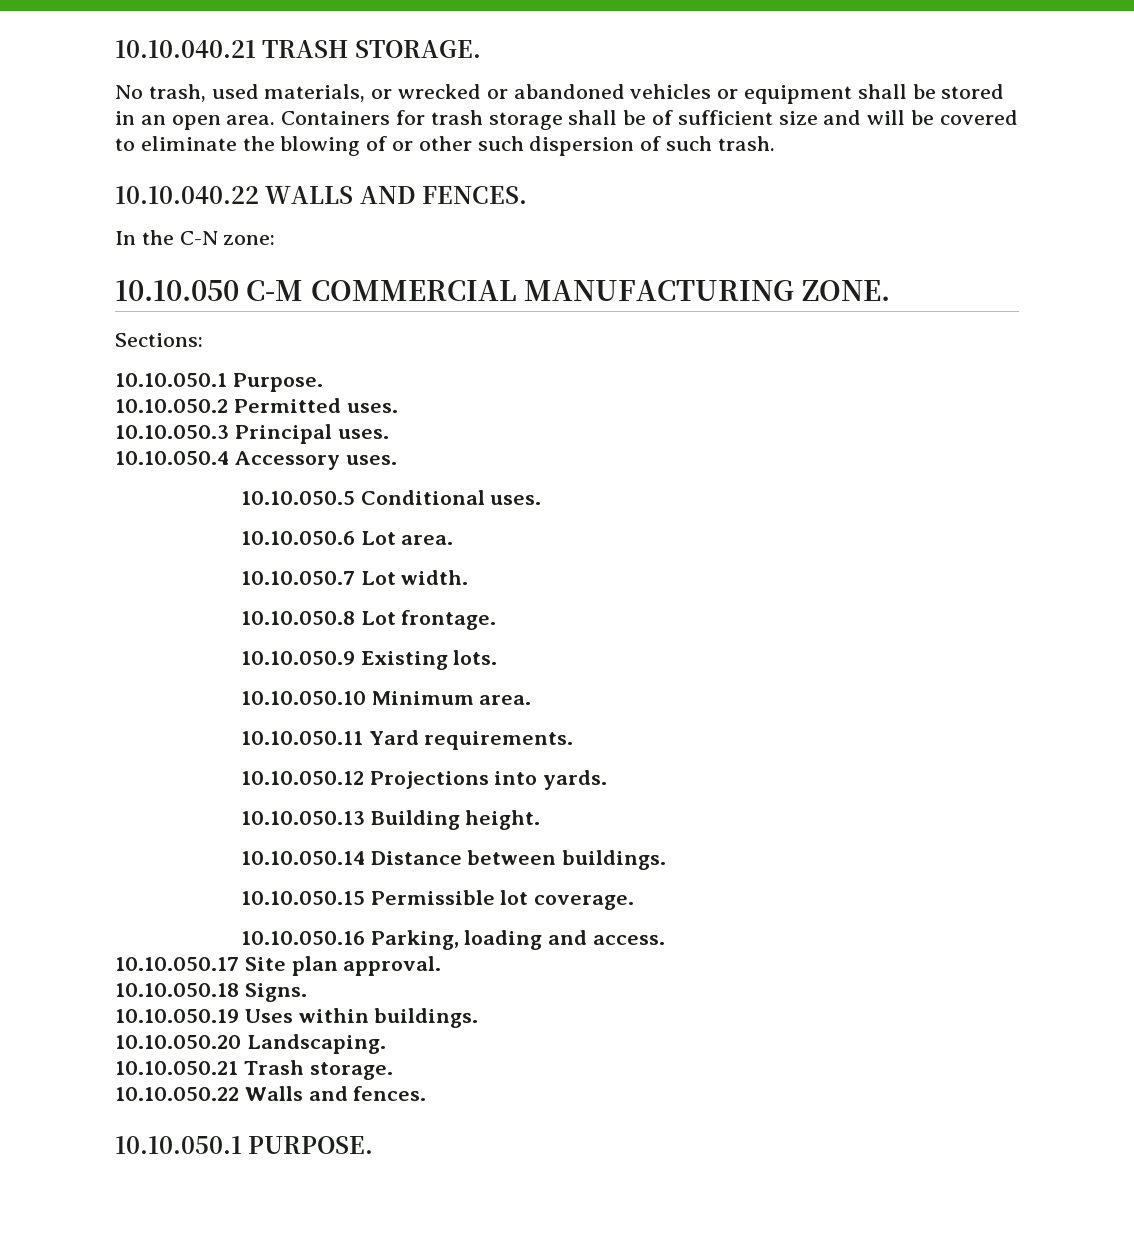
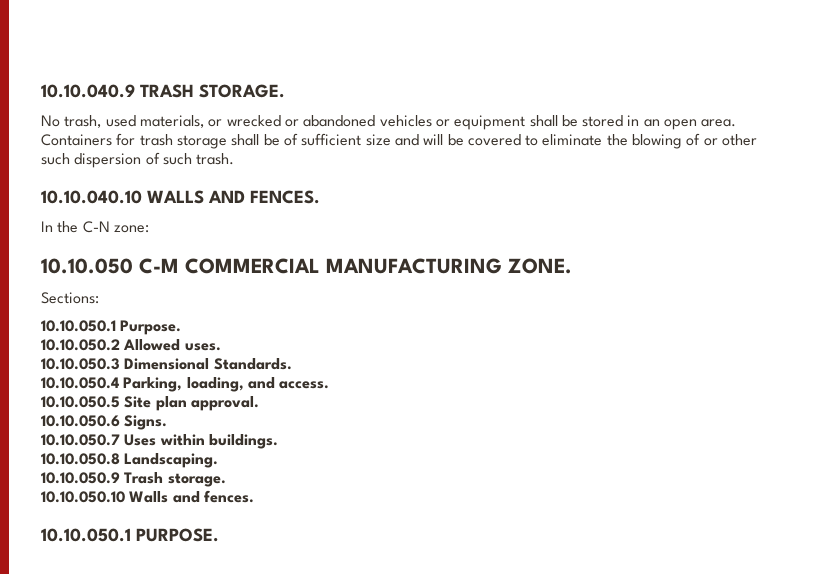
- 10.10.040.21 TRASH STORAGE.
+ 10.10.040.9 TRASH STORAGE.
- 10.10.040.22 WALLS AND FENCES.
+ 10.10.040.10 WALLS AND FENCES.
- 10.10.050.2 Permitted uses.
+ 10.10.050.2 Allowed uses.
- 10.10.050.3 Principal uses.
+ 10.10.050.3 Dimensional Standards.
- 10.10.050.4 Accessory uses.
- 10.10.050.5 Conditional uses.
- 10.10.050.6 Lot area.
- 10.10.050.7 Lot width.
- 10.10.050.8 Lot frontage.
- 10.10.050.9 Existing lots.
- 10.10.050.10 Minimum area.
- 10.10.050.11 Yard requirements.
- 10.10.050.12 Projections into yards.
- 10.10.050.13 Building height.
- 10.10.050.14 Distance between buildings.
- 10.10.050.15 Permissible lot coverage.
- 10.10.050.16 Parking, loading and access.
+ 10.10.050.4 Parking, loading, and access.
- 10.10.050.17 Site plan approval.
+ 10.10.050.5 Site plan approval.
- 10.10.050.18 Signs.
+ 10.10.050.6 Signs.
- 10.10.050.19 Uses within buildings.
+ 10.10.050.7 Uses within buildings.
- 10.10.050.20 Landscaping.
+ 10.10.050.8 Landscaping.
- 10.10.050.21 Trash storage.
+ 10.10.050.9 Trash storage.
- 10.10.050.22 Walls and fences.
+ 10.10.050.10 Walls and fences.

